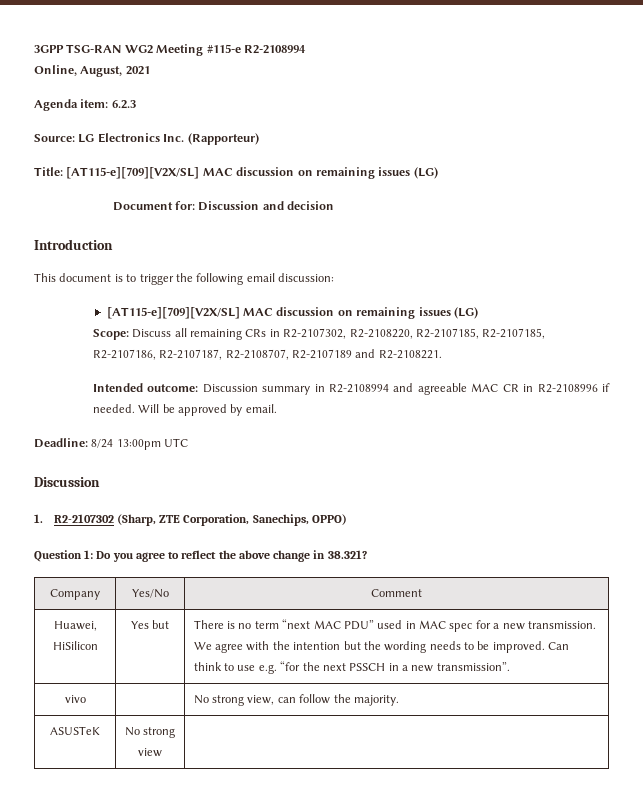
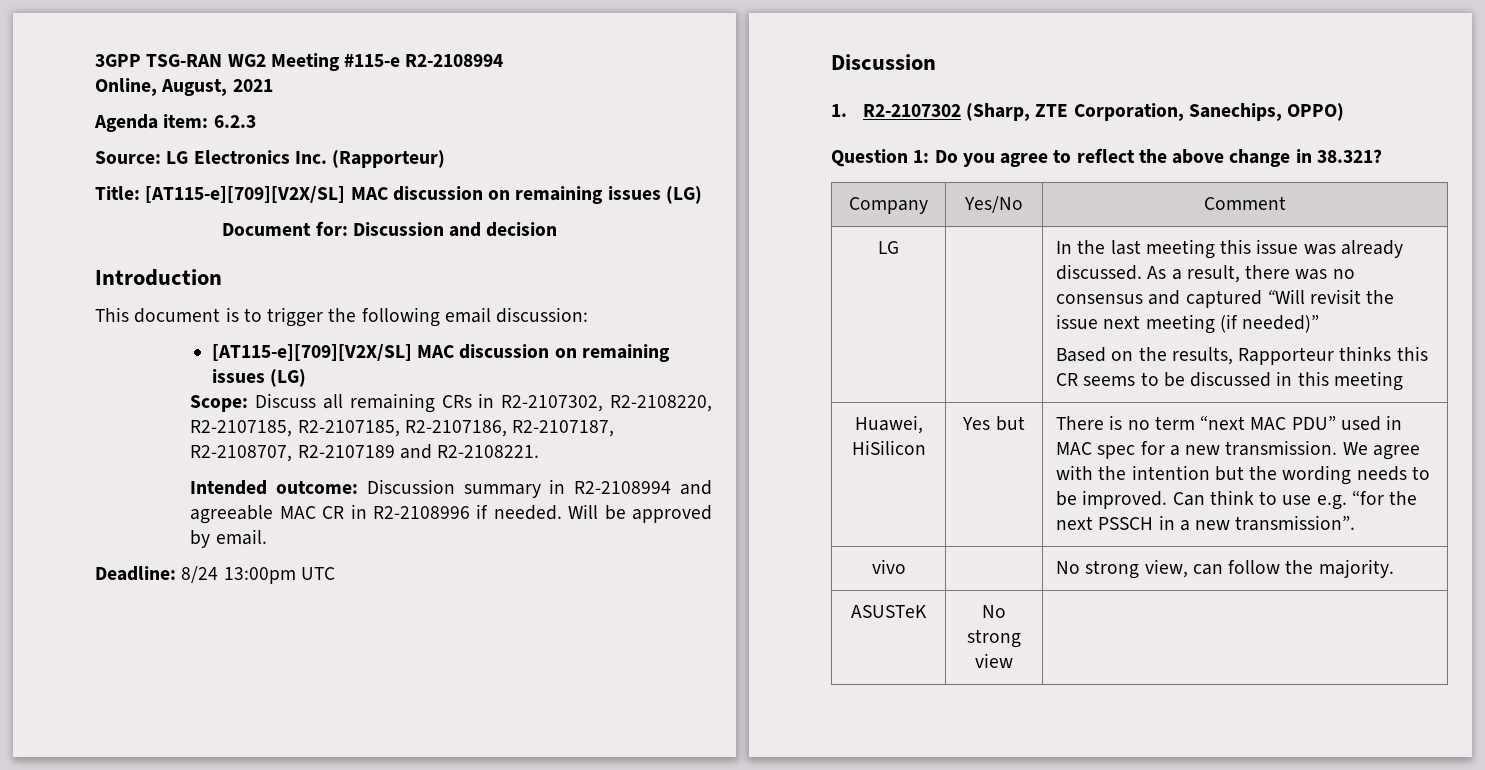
+ LG | | In the last meeting this issue was already discussed. As a result, there was no consensus and captured “Will revisit the issue next meeting (if needed)”
+ Based on the results, Rapporteur thinks this CR seems to be discussed in this meeting

